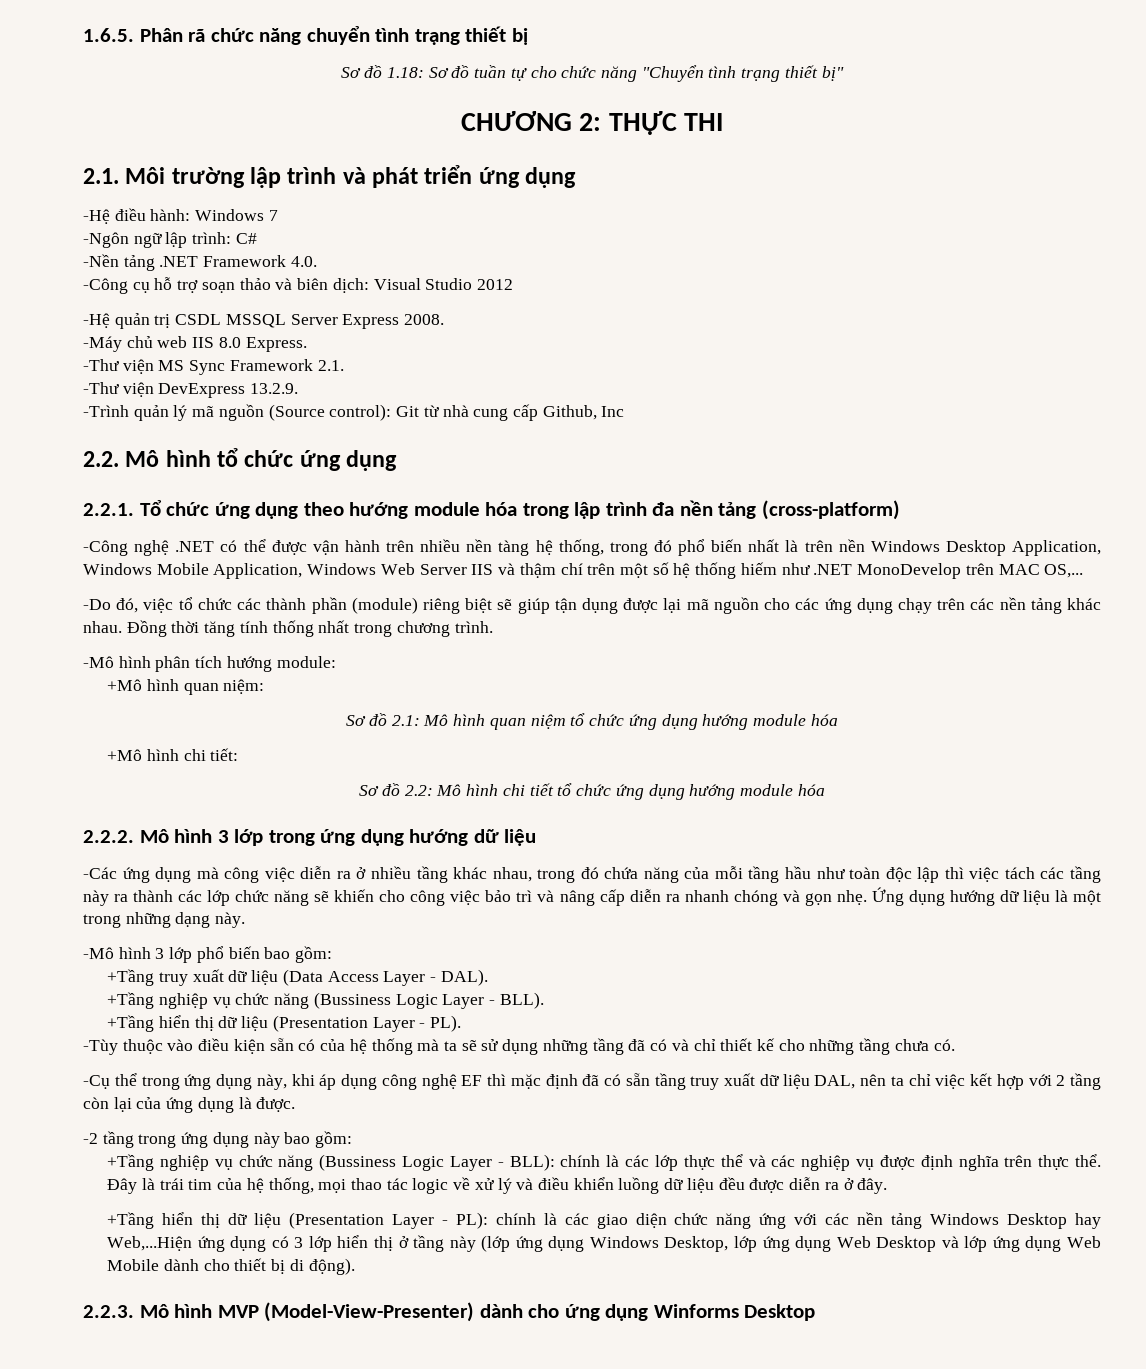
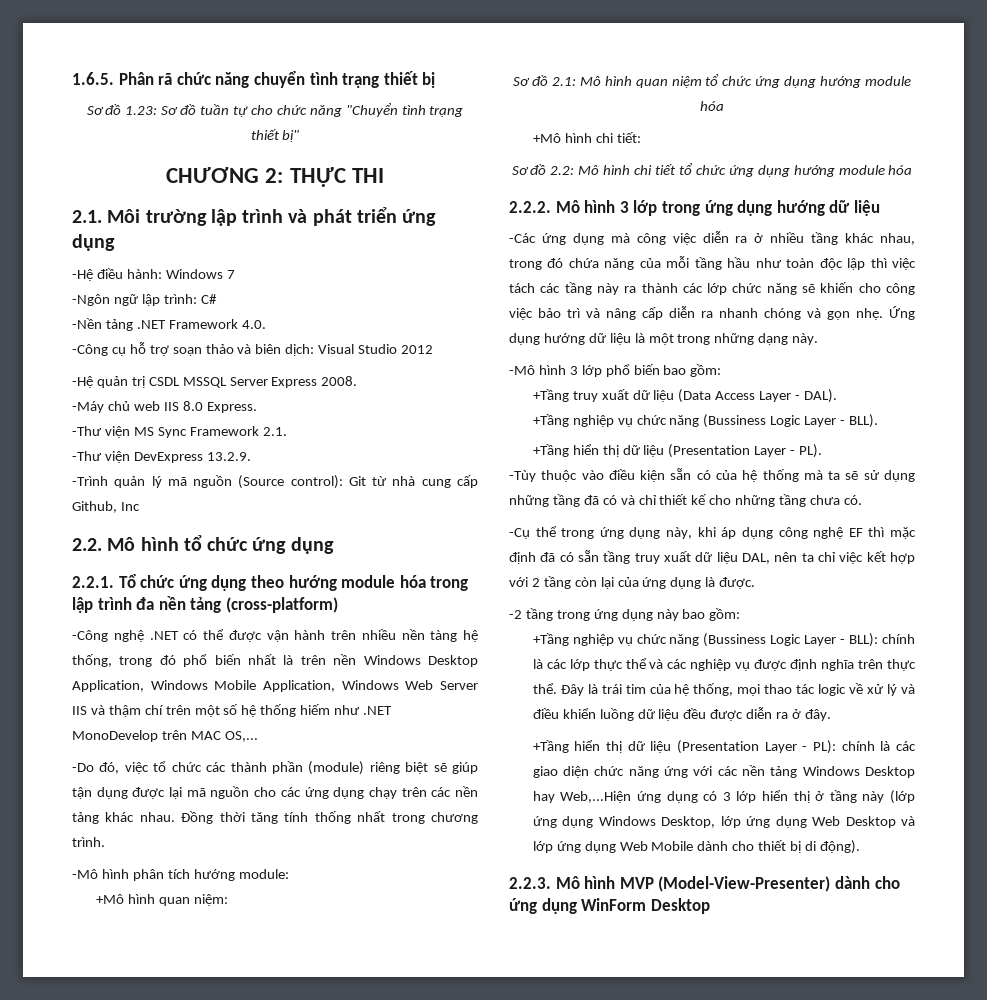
- Sơ đồ 1.18: Sơ đồ tuần tự cho chức năng "Chuyển tình trạng thiết bị"
+ Sơ đồ 1.23: Sơ đồ tuần tự cho chức năng "Chuyển tình trạng thiết bị"
- 2.2.3. Mô hình MVP (Model-View-Presenter) dành cho ứng dụng Winforms Desktop
+ 2.2.3. Mô hình MVP (Model-View-Presenter) dành cho ứng dụng WinForm Desktop

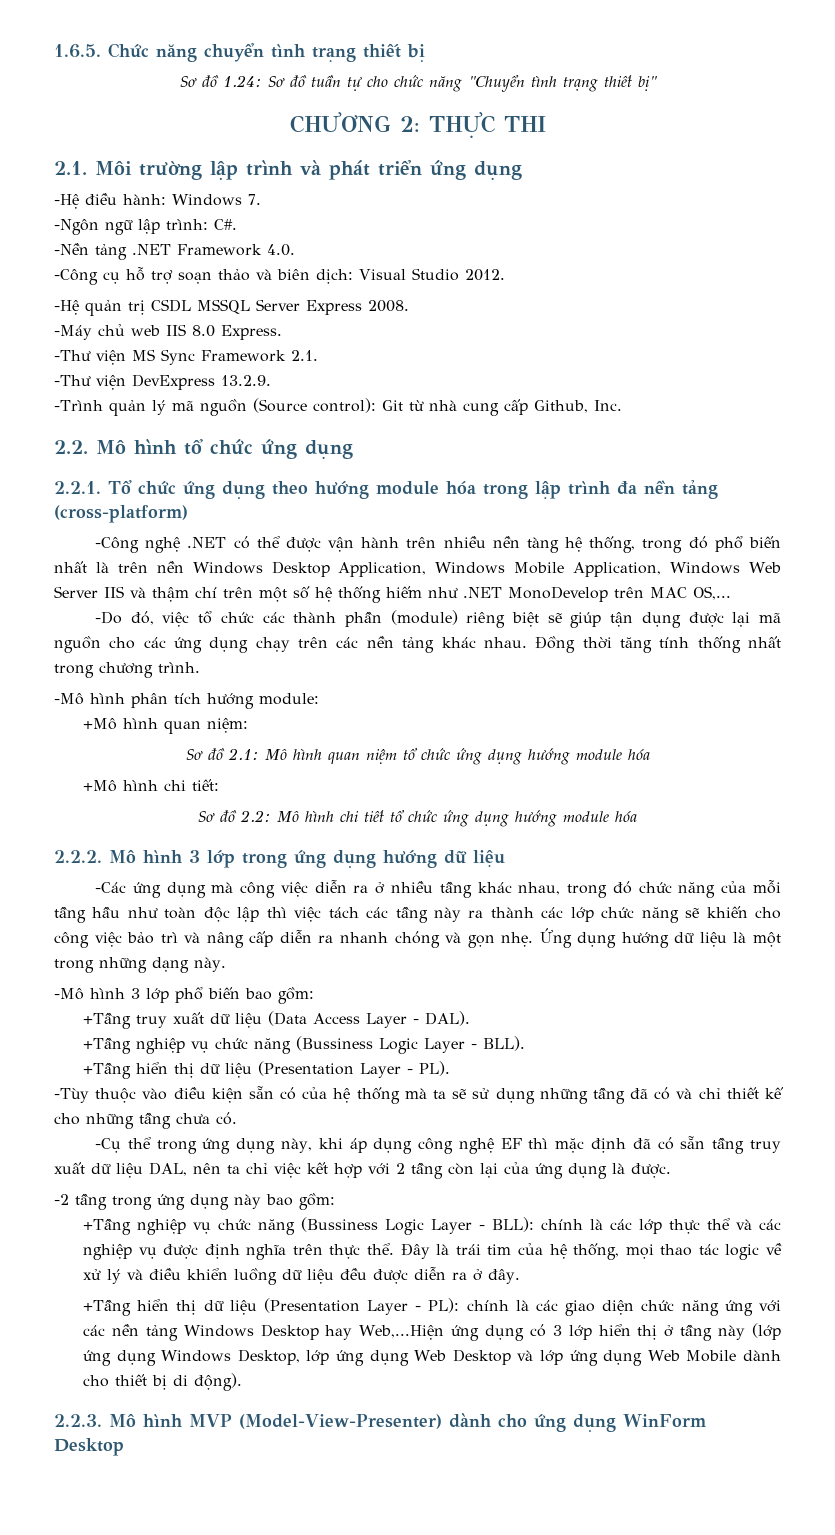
- 1.6.5. Phân rã chức năng chuyển tình trạng thiết bị
+ 1.6.5. Chức năng chuyển tình trạng thiết bị
- Sơ đồ 1.23: Sơ đồ tuần tự cho chức năng "Chuyển tình trạng thiết bị"
+ Sơ đồ 1.24: Sơ đồ tuần tự cho chức năng "Chuyển tình trạng thiết bị"
- -Hệ điều hành: Windows 7
+ -Hệ điều hành: Windows 7.
- -Ngôn ngữ lập trình: C#
+ -Ngôn ngữ lập trình: C#.
- -Công cụ hỗ trợ soạn thảo và biên dịch: Visual Studio 2012
+ -Công cụ hỗ trợ soạn thảo và biên dịch: Visual Studio 2012.
- -Trình quản lý mã nguồn (Source control): Git từ nhà cung cấp Github, Inc
+ -Trình quản lý mã nguồn (Source control): Git từ nhà cung cấp Github, Inc.
- -Các ứng dụng mà công việc diễn ra ở nhiều tầng khác nhau, trong đó chứa năng của mỗi tầng hầu như toàn độc lập thì việc tách các tầng này ra thành các lớp chức năng sẽ khiến cho công việc bảo trì và nâng cấp diễn ra nhanh chóng và gọn nhẹ.
+ -Các ứng dụng mà công việc diễn ra ở nhiều tầng khác nhau, trong đó chức năng của mỗi tầng hầu như toàn độc lập thì việc tách các tầng này ra thành các lớp chức năng sẽ khiến cho công việc bảo trì và nâng cấp diễn ra nhanh chóng và gọn nhẹ.

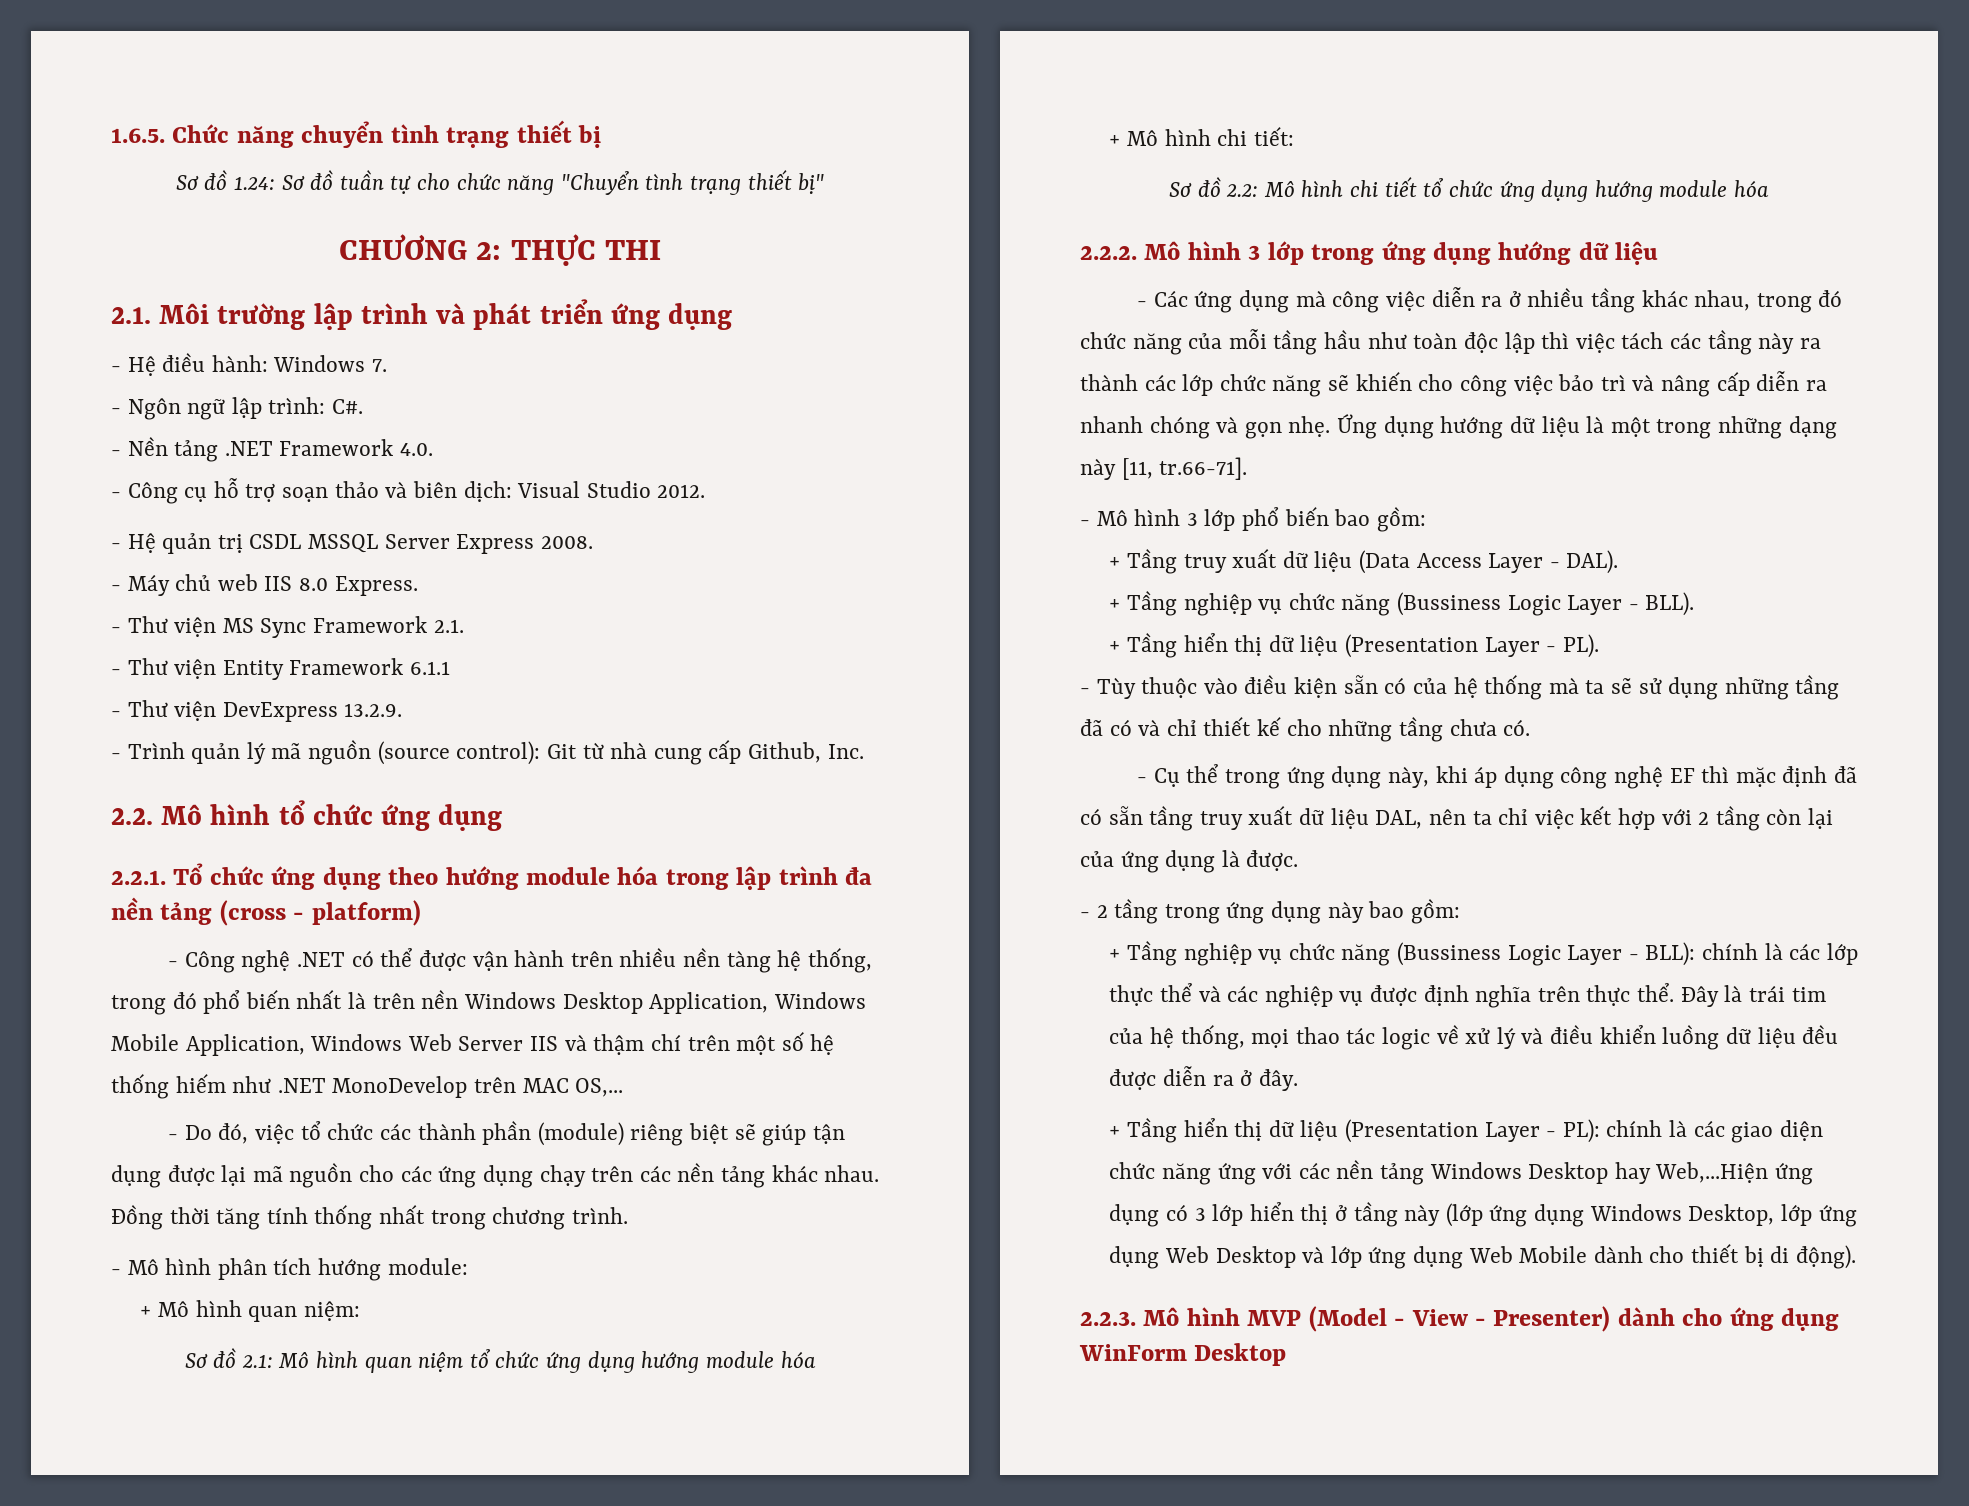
- -Hệ điều hành: Windows 7.
+ - Hệ điều hành: Windows 7.
- -Ngôn ngữ lập trình: C#.
+ - Ngôn ngữ lập trình: C#.
- -Nền tảng .NET Framework 4.0.
+ - Nền tảng .NET Framework 4.0.
- -Công cụ hỗ trợ soạn thảo và biên dịch: Visual Studio 2012.
+ - Công cụ hỗ trợ soạn thảo và biên dịch: Visual Studio 2012.
- -Hệ quản trị CSDL MSSQL Server Express 2008.
+ - Hệ quản trị CSDL MSSQL Server Express 2008.
- -Máy chủ web IIS 8.0 Express.
+ - Máy chủ web IIS 8.0 Express.
- -Thư viện MS Sync Framework 2.1.
+ - Thư viện MS Sync Framework 2.1.
- -Thư viện DevExpress 13.2.9.
+ - Thư viện Entity Framework 6.1.1
+ - Thư viện DevExpress 13.2.9.
- -Trình quản lý mã nguồn (Source control): Git từ nhà cung cấp Github, Inc.
+ - Trình quản lý mã nguồn (source control): Git từ nhà cung cấp Github, Inc.
- 2.2.1. Tổ chức ứng dụng theo hướng module hóa trong lập trình đa nền tảng (cross-platform)
- -Công nghệ .NET có thể được vận hành trên nhiều nền tàng hệ thống, trong đó phổ biến nhất là trên nền Windows Desktop Application, Windows Mobile Application, Windows Web Server IIS và thậm chí trên một số hệ thống hiếm như .NET MonoDevelop trên MAC OS,...
+ 2.2.1. Tổ chức ứng dụng theo hướng module hóa trong lập trình đa nền tảng (cross - platform)
+ - Công nghệ .NET có thể được vận hành trên nhiều nền tàng hệ thống, trong đó phổ biến nhất là trên nền Windows Desktop Application, Windows Mobile Application, Windows Web Server IIS và thậm chí trên một số hệ thống hiếm như .NET MonoDevelop trên MAC OS,...
- -Do đó, việc tổ chức các thành phần (module) riêng biệt sẽ giúp tận dụng được lại mã nguồn cho các ứng dụng chạy trên các nền tảng khác nhau.
+ - Do đó, việc tổ chức các thành phần (module) riêng biệt sẽ giúp tận dụng được lại mã nguồn cho các ứng dụng chạy trên các nền tảng khác nhau.
- -Mô hình phân tích hướng module:
+ - Mô hình phân tích hướng module:
- +Mô hình quan niệm:
+ + Mô hình quan niệm:
- +Mô hình chi tiết:
+ + Mô hình chi tiết:
- -Các ứng dụng mà công việc diễn ra ở nhiều tầng khác nhau, trong đó chức năng của mỗi tầng hầu như toàn độc lập thì việc tách các tầng này ra thành các lớp chức năng sẽ khiến cho công việc bảo trì và nâng cấp diễn ra nhanh chóng và gọn nhẹ.
+ - Các ứng dụng mà công việc diễn ra ở nhiều tầng khác nhau, trong đó chức năng của mỗi tầng hầu như toàn độc lập thì việc tách các tầng này ra thành các lớp chức năng sẽ khiến cho công việc bảo trì và nâng cấp diễn ra nhanh chóng và gọn nhẹ.
- Ứng dụng hướng dữ liệu là một trong những dạng này.
- -Mô hình 3 lớp phổ biến bao gồm:
+ Ứng dụng hướng dữ liệu là một trong những dạng này [11, tr.66-71].
+ - Mô hình 3 lớp phổ biến bao gồm:
- +Tầng truy xuất dữ liệu (Data Access Layer - DAL).
+ + Tầng truy xuất dữ liệu (Data Access Layer - DAL).
- +Tầng nghiệp vụ chức năng (Bussiness Logic Layer - BLL).
+ + Tầng nghiệp vụ chức năng (Bussiness Logic Layer - BLL).
- +Tầng hiển thị dữ liệu (Presentation Layer - PL).
+ + Tầng hiển thị dữ liệu (Presentation Layer - PL).
- -Tùy thuộc vào điều kiện sẵn có của hệ thống mà ta sẽ sử dụng những tầng đã có và chỉ thiết kế cho những tầng chưa có.
+ - Tùy thuộc vào điều kiện sẵn có của hệ thống mà ta sẽ sử dụng những tầng đã có và chỉ thiết kế cho những tầng chưa có.
- -Cụ thể trong ứng dụng này, khi áp dụng công nghệ EF thì mặc định đã có sẵn tầng truy xuất dữ liệu DAL, nên ta chỉ việc kết hợp với 2 tầng còn lại của ứng dụng là được.
+ - Cụ thể trong ứng dụng này, khi áp dụng công nghệ EF thì mặc định đã có sẵn tầng truy xuất dữ liệu DAL, nên ta chỉ việc kết hợp với 2 tầng còn lại của ứng dụng là được.
- -2 tầng trong ứng dụng này bao gồm:
+ - 2 tầng trong ứng dụng này bao gồm:
- +Tầng nghiệp vụ chức năng (Bussiness Logic Layer - BLL): chính là các lớp thực thể và các nghiệp vụ được định nghĩa trên thực thể.
+ + Tầng nghiệp vụ chức năng (Bussiness Logic Layer - BLL): chính là các lớp thực thể và các nghiệp vụ được định nghĩa trên thực thể.
- +Tầng hiển thị dữ liệu (Presentation Layer - PL): chính là các giao diện chức năng ứng với các nền tảng Windows Desktop hay Web,...Hiện ứng dụng có 3 lớp hiển thị ở tầng này (lớp ứng dụng Windows Desktop, lớp ứng dụng Web Desktop và lớp ứng dụng Web Mobile dành cho thiết bị di động).
+ + Tầng hiển thị dữ liệu (Presentation Layer - PL): chính là các giao diện chức năng ứng với các nền tảng Windows Desktop hay Web,...Hiện ứng dụng có 3 lớp hiển thị ở tầng này (lớp ứng dụng Windows Desktop, lớp ứng dụng Web Desktop và lớp ứng dụng Web Mobile dành cho thiết bị di động).
- 2.2.3. Mô hình MVP (Model-View-Presenter) dành cho ứng dụng WinForm Desktop
+ 2.2.3. Mô hình MVP (Model - View - Presenter) dành cho ứng dụng WinForm Desktop

